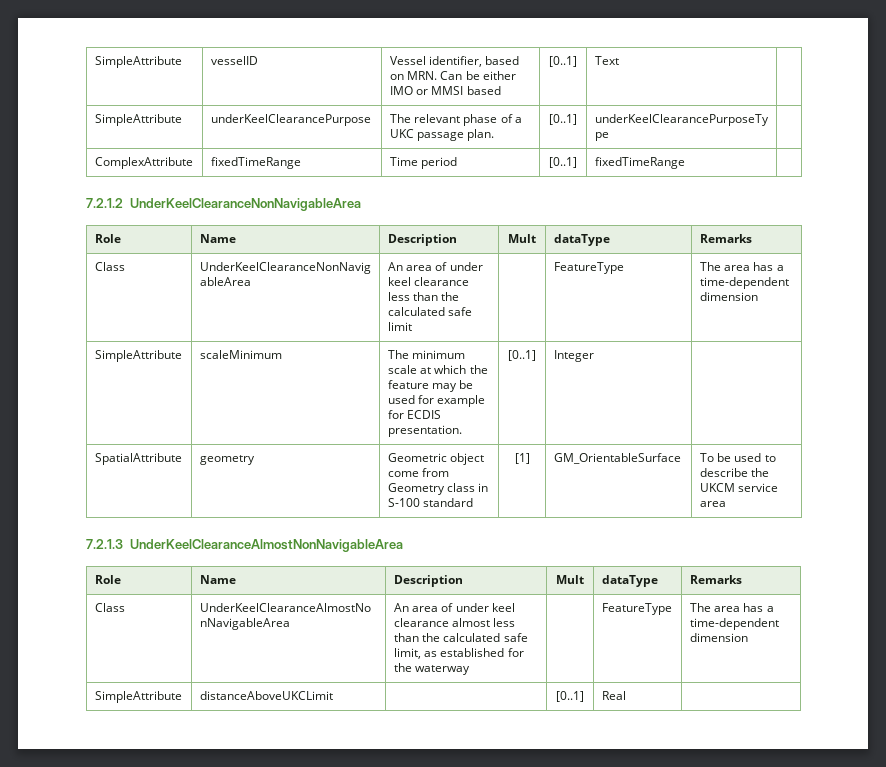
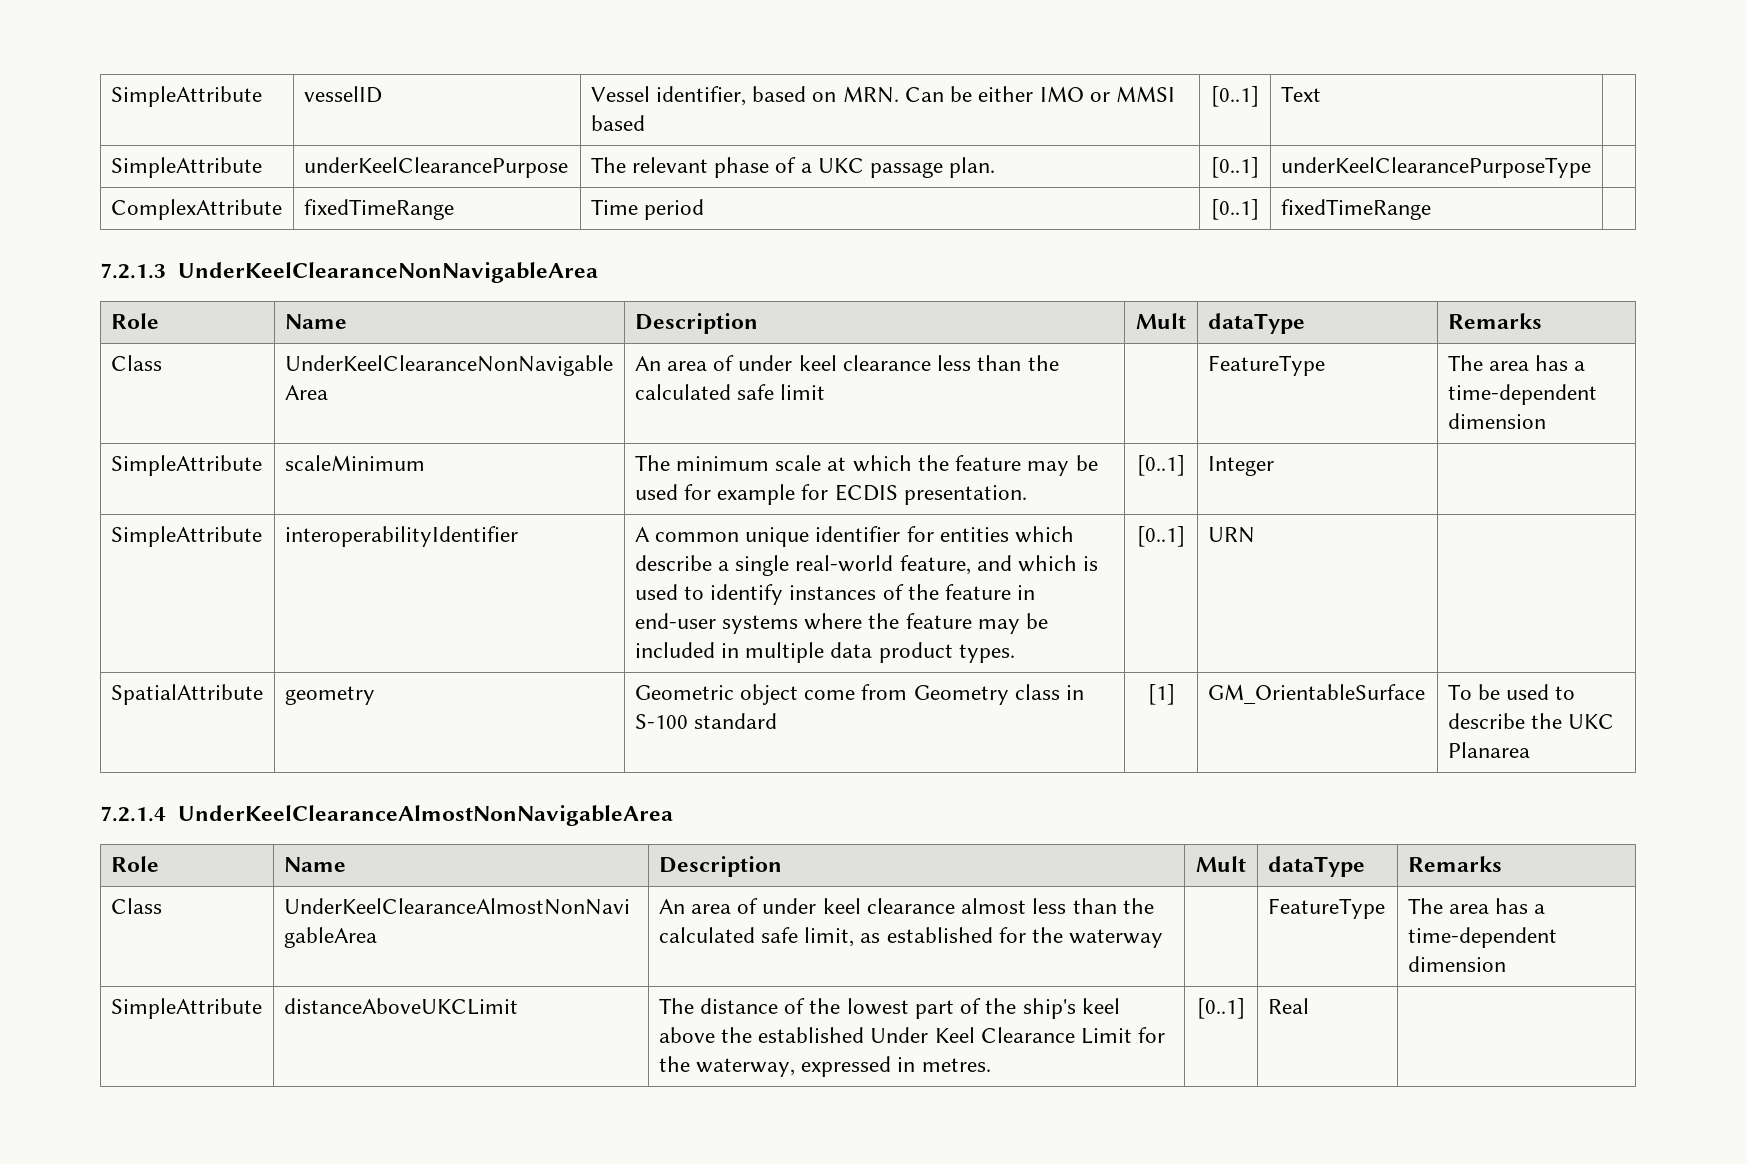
- 7.2.1.2 UnderKeelClearanceNonNavigableArea
+ 7.2.1.3 UnderKeelClearanceNonNavigableArea
+ SimpleAttribute | interoperabilityIdentifier | A common unique identifier for entities which describe a single real-world feature, and which is used to identify instances of the feature in end-user systems where the feature may be included in multiple data product types. | [0..1] | URN |
- SpatialAttribute | geometry | Geometric object come from Geometry class in S-100 standard | [1] | GM_OrientableSurface | To be used to describe the UKCM service area
- 7.2.1.3 UnderKeelClearanceAlmostNonNavigableArea
+ SpatialAttribute | geometry | Geometric object come from Geometry class in S-100 standard | [1] | GM_OrientableSurface | To be used to describe the UKC Planarea
+ 7.2.1.4 UnderKeelClearanceAlmostNonNavigableArea
- SimpleAttribute | distanceAboveUKCLimit | | [0..1] | Real |
+ SimpleAttribute | distanceAboveUKCLimit | The distance of the lowest part of the ship's keel above the established Under Keel Clearance Limit for the waterway, expressed in metres. | [0..1] | Real |

